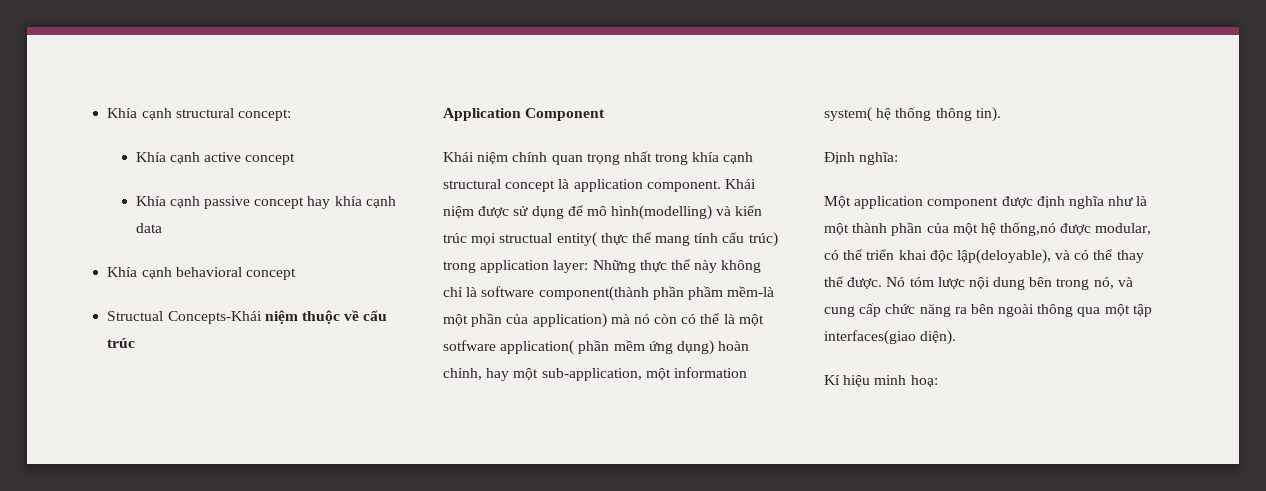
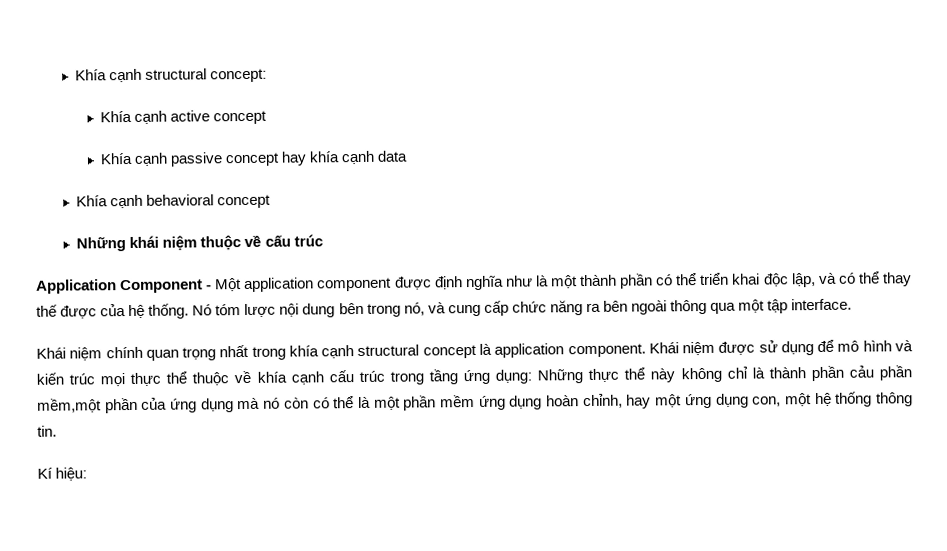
- Structual Concepts-Khái niệm thuộc về cấu trúc
+ Những khái niệm thuộc về cấu trúc
- Application Component
+ Application Component - Một application component được định nghĩa như là một thành phần có thể triển khai độc lập, và có thể thay thế được của hệ thống. Nó tóm lược nội dung bên trong nó, và cung cấp chức năng ra bên ngoài thông qua một tập interface.
- Khái niệm được sử dụng để mô hình(modelling) và kiến trúc mọi structual entity( thực thể mang tính cấu trúc) trong application layer: Những thực thể này không chỉ là software component(thành phần phầm mềm-là một phần của application) mà nó còn có thể là một sotfware application( phần mềm ứng dụng) hoàn chỉnh, hay một sub-application, một information system( hệ thống thông tin).
- Định nghĩa:
- Một application component được định nghĩa như là một thành phần của một hệ thống,nó được modular, có thể triển khai độc lập(deloyable), và có thể thay thế được. Nó tóm lược nội dung bên trong nó, và cung cấp chức năng ra bên ngoài thông qua một tập interfaces(giao diện).
- Kí hiệu minh hoạ:
+ Khái niệm được sử dụng để mô hình và kiến trúc mọi thực thể thuộc về khía cạnh cấu trúc trong tầng ứng dụng: Những thực thể này không chỉ là thành phần cảu phần mềm,một phần của ứng dụng mà nó còn có thể là một phần mềm ứng dụng hoàn chỉnh, hay một ứng dụng con, một hệ thống thông tin.
+ Kí hiệu:

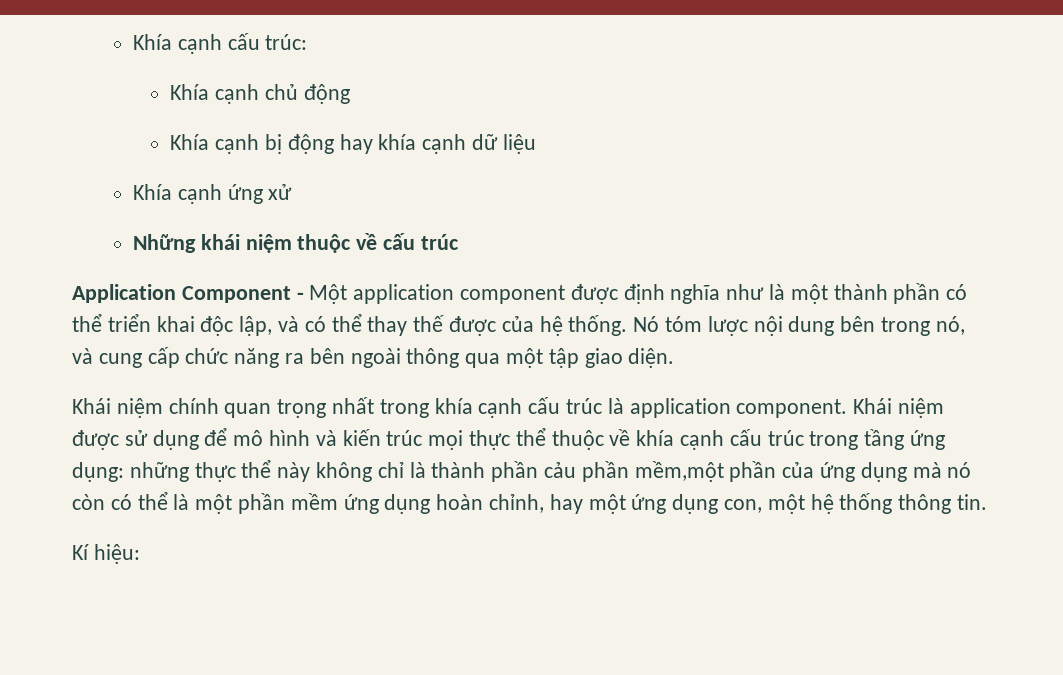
- Khía cạnh structural concept:
- Khía cạnh active concept
- Khía cạnh passive concept hay khía cạnh data
- Khía cạnh behavioral concept
+ Khía cạnh cấu trúc:
+ Khía cạnh chủ động
+ Khía cạnh bị động hay khía cạnh dữ liệu
+ Khía cạnh ứng xử
- Nó tóm lược nội dung bên trong nó, và cung cấp chức năng ra bên ngoài thông qua một tập interface.
+ Nó tóm lược nội dung bên trong nó, và cung cấp chức năng ra bên ngoài thông qua một tập giao diện.
- Khái niệm chính quan trọng nhất trong khía cạnh structural concept là application component.
+ Khái niệm chính quan trọng nhất trong khía cạnh cấu trúc là application component.
- Những thực thể này không chỉ là thành phần cảu phần mềm,một phần của ứng dụng mà nó còn có thể là một phần mềm ứng dụng hoàn chỉnh, hay một ứng dụng con, một hệ thống thông tin.
+ những thực thể này không chỉ là thành phần cảu phần mềm,một phần của ứng dụng mà nó còn có thể là một phần mềm ứng dụng hoàn chỉnh, hay một ứng dụng con, một hệ thống thông tin.

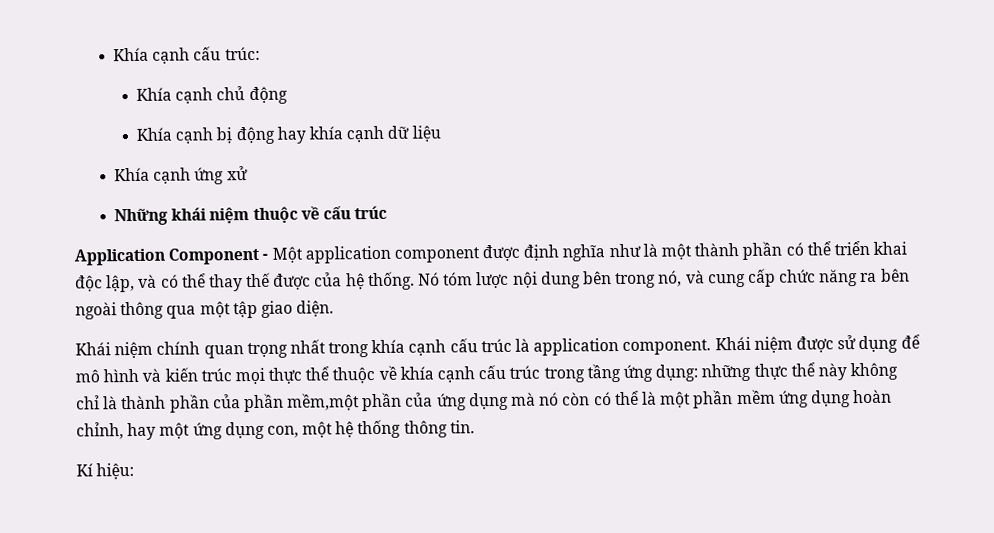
- những thực thể này không chỉ là thành phần cảu phần mềm,một phần của ứng dụng mà nó còn có thể là một phần mềm ứng dụng hoàn chỉnh, hay một ứng dụng con, một hệ thống thông tin.
+ những thực thể này không chỉ là thành phần của phần mềm,một phần của ứng dụng mà nó còn có thể là một phần mềm ứng dụng hoàn chỉnh, hay một ứng dụng con, một hệ thống thông tin.

